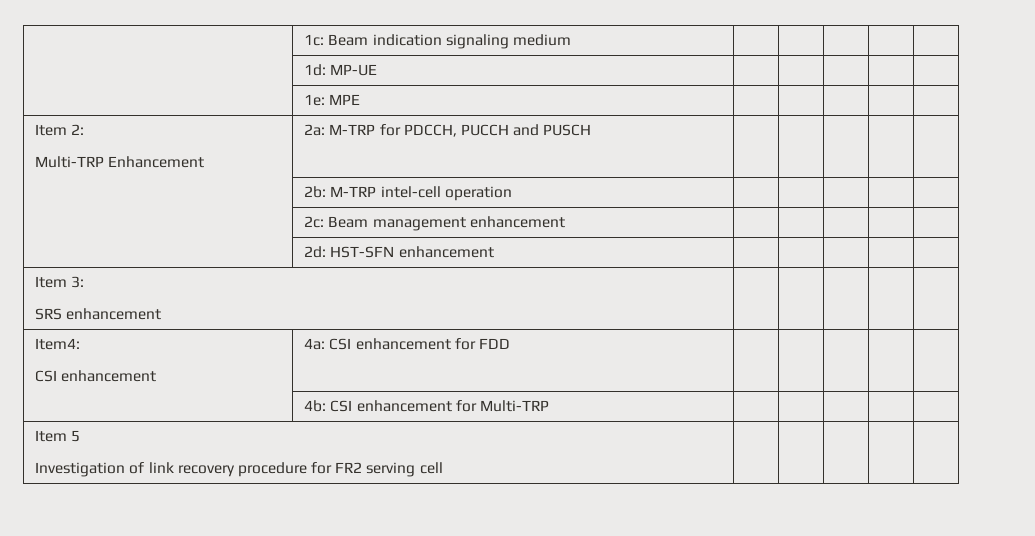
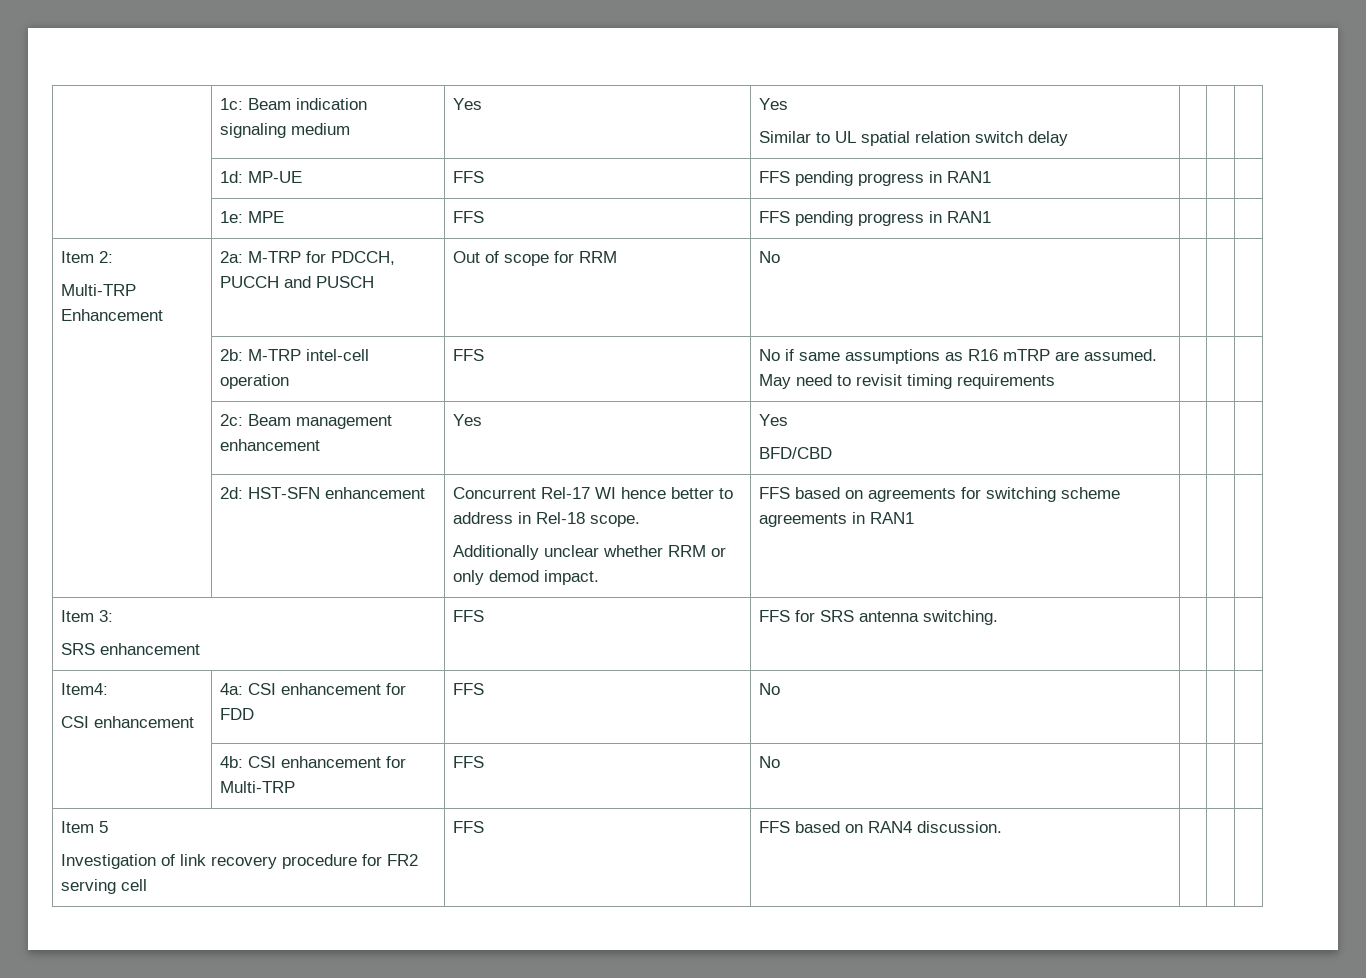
- | 1c: Beam indication signaling medium | | | | |
- | 1d: MP-UE | | | | |
- | 1e: MPE | | | | |
+ | 1c: Beam indication signaling medium | Yes | Yes
+ Similar to UL spatial relation switch delay | | |
+ | 1d: MP-UE | FFS | FFS pending progress in RAN1 | | |
+ | 1e: MPE | FFS | FFS pending progress in RAN1 | | |
  Item 2:
- Multi-TRP Enhancement | 2a: M-TRP for PDCCH, PUCCH and PUSCH | | | | |
- | 2b: M-TRP intel-cell operation | | | | |
+ Multi-TRP Enhancement | 2a: M-TRP for PDCCH, PUCCH and PUSCH | Out of scope for RRM | No | | |
+ | 2b: M-TRP intel-cell operation | FFS | No if same assumptions as R16 mTRP are assumed. May need to revisit timing requirements | | |
- | 2c: Beam management enhancement | | | | |
+ | 2c: Beam management enhancement | Yes | Yes
+ BFD/CBD | | |
- | 2d: HST-SFN enhancement | | | | |
+ | 2d: HST-SFN enhancement | Concurrent Rel-17 WI hence better to address in Rel-18 scope.
+ Additionally unclear whether RRM or only demod impact. | FFS based on agreements for switching scheme agreements in RAN1 | | |
  Item 3:
- SRS enhancement | | | | |
+ SRS enhancement | FFS | FFS for SRS antenna switching. | | |
  Item4:
- CSI enhancement | 4a: CSI enhancement for FDD | | | | |
+ CSI enhancement | 4a: CSI enhancement for FDD | FFS | No | | |
- | 4b: CSI enhancement for Multi-TRP | | | | |
+ | 4b: CSI enhancement for Multi-TRP | FFS | No | | |
  Item 5
- Investigation of link recovery procedure for FR2 serving cell | | | | |
+ Investigation of link recovery procedure for FR2 serving cell | FFS | FFS based on RAN4 discussion. | | |

